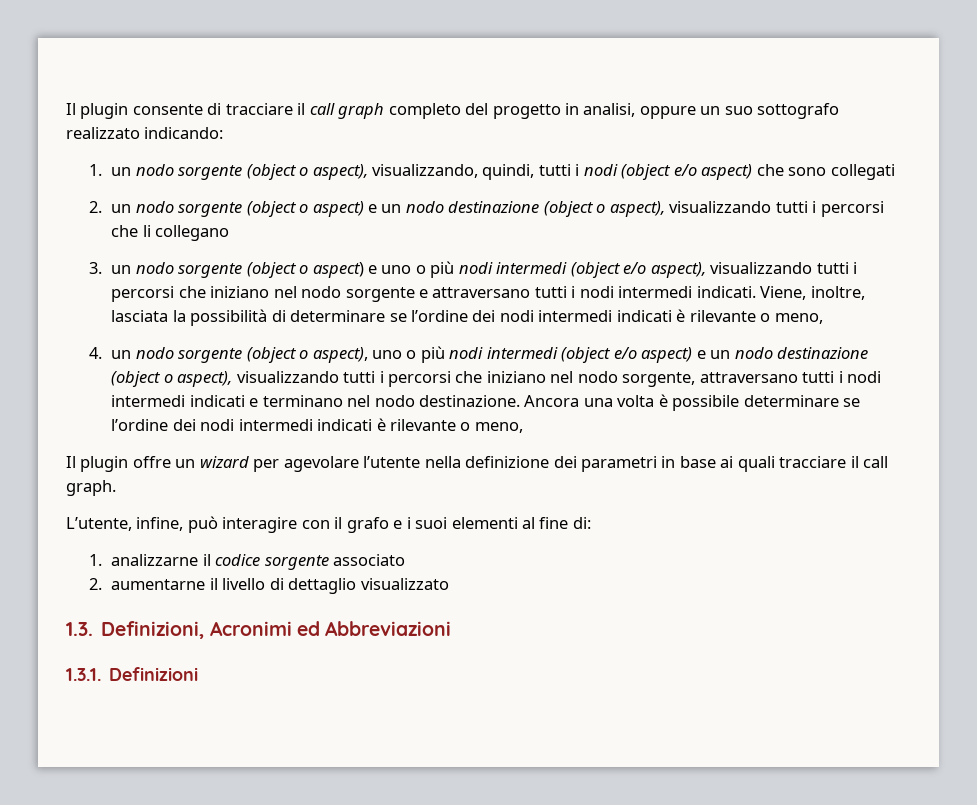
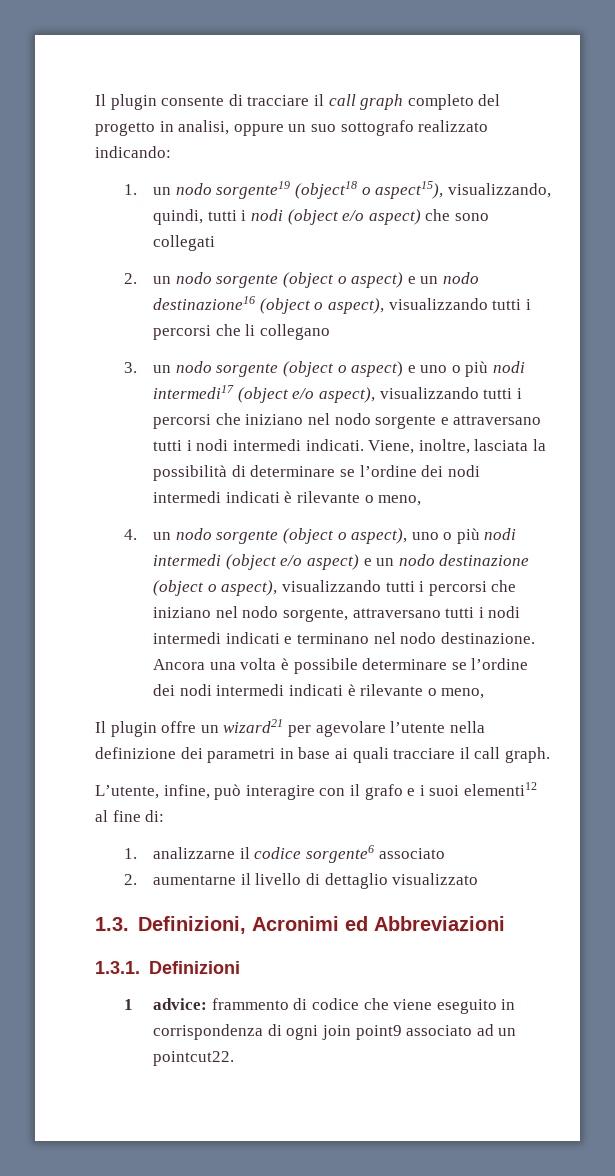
- 1. un nodo sorgente (object o aspect), visualizzando, quindi, tutti i nodi (object e/o aspect) che sono collegati
+ 1. un nodo sorgente19 (object18 o aspect15), visualizzando, quindi, tutti i nodi (object e/o aspect) che sono collegati
- 2. un nodo sorgente (object o aspect) e un nodo destinazione (object o aspect), visualizzando tutti i percorsi che li collegano
+ 2. un nodo sorgente (object o aspect) e un nodo destinazione16 (object o aspect), visualizzando tutti i percorsi che li collegano
- 3. un nodo sorgente (object o aspect) e uno o più nodi intermedi (object e/o aspect), visualizzando tutti i percorsi che iniziano nel nodo sorgente e attraversano tutti i nodi intermedi indicati.
+ 3. un nodo sorgente (object o aspect) e uno o più nodi intermedi17 (object e/o aspect), visualizzando tutti i percorsi che iniziano nel nodo sorgente e attraversano tutti i nodi intermedi indicati.
- Il plugin offre un wizard per agevolare l’utente nella definizione dei parametri in base ai quali tracciare il call graph.
+ Il plugin offre un wizard21 per agevolare l’utente nella definizione dei parametri in base ai quali tracciare il call graph.
- L’utente, infine, può interagire con il grafo e i suoi elementi al fine di:
+ L’utente, infine, può interagire con il grafo e i suoi elementi12 al fine di:
- 1. analizzarne il codice sorgente associato
+ 1. analizzarne il codice sorgente6 associato
+ 1 advice: frammento di codice che viene eseguito in corrispondenza di ogni join point9 associato ad un pointcut22.

